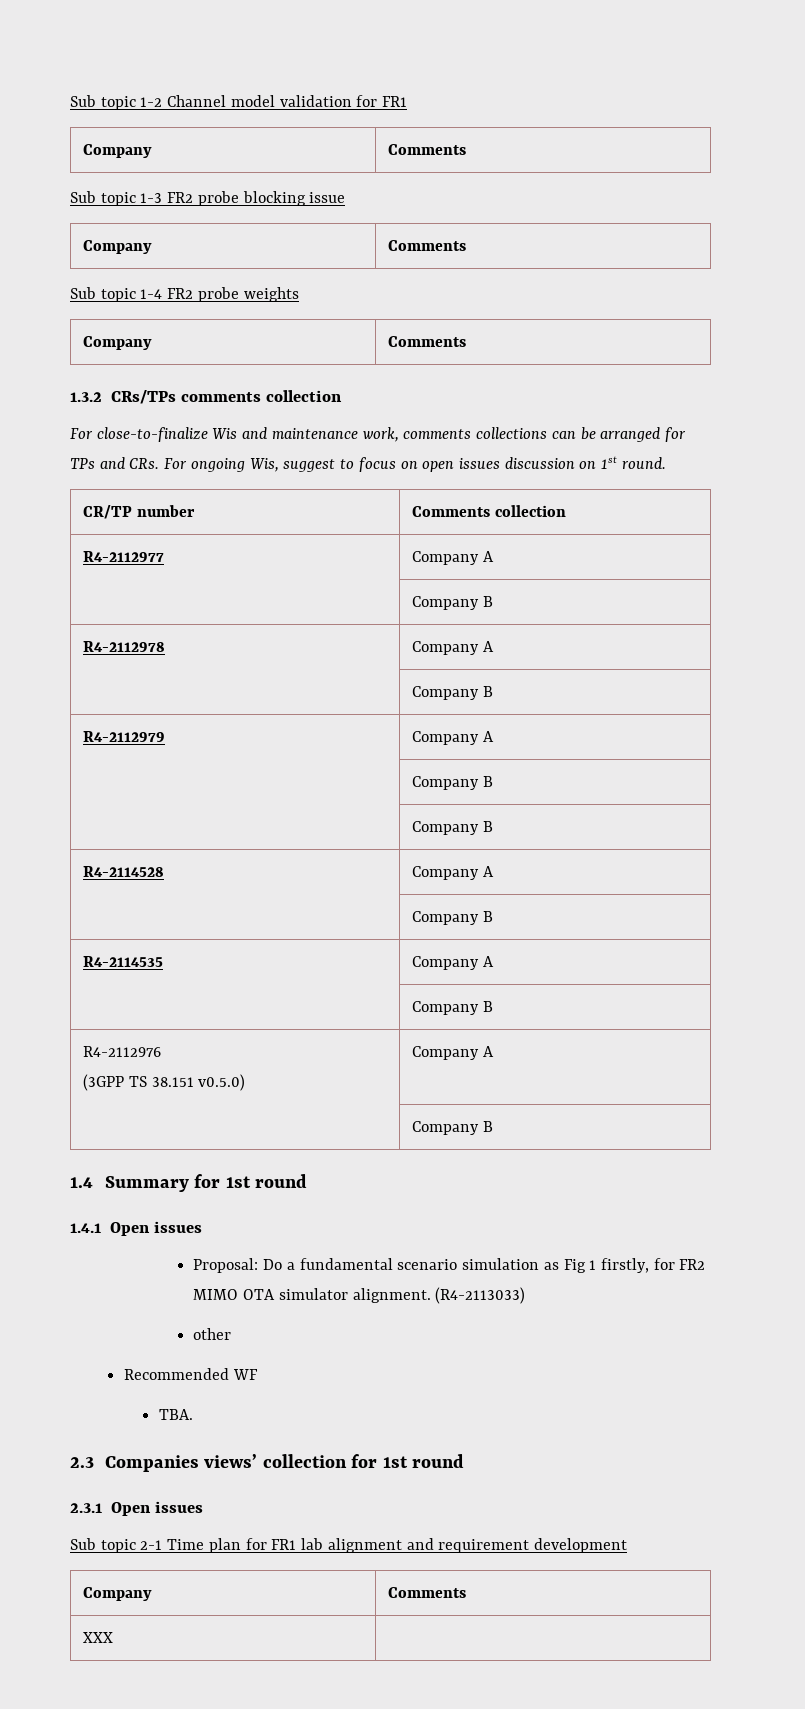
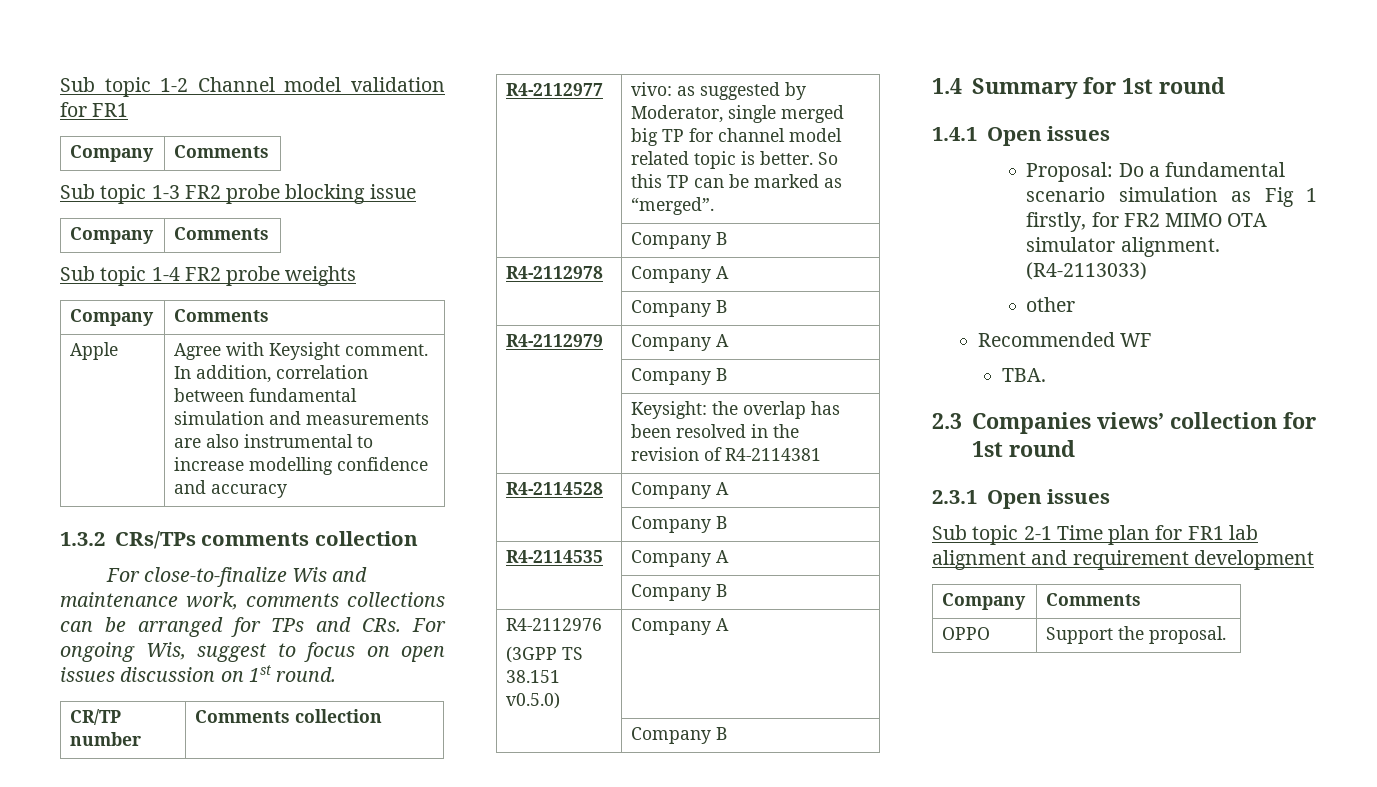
+ Apple | Agree with Keysight comment. In addition, correlation between fundamental simulation and measurements are also instrumental to increase modelling confidence and accuracy
- R4-2112977 | Company A
+ R4-2112977 | vivo: as suggested by Moderator, single merged big TP for channel model related topic is better. So this TP can be marked as “merged”.
  R4-2112979 | Company A
  | Company B
- | Company B
+ | Keysight: the overlap has been resolved in the revision of R4-2114381
- XXX |
+ OPPO | Support the proposal.

